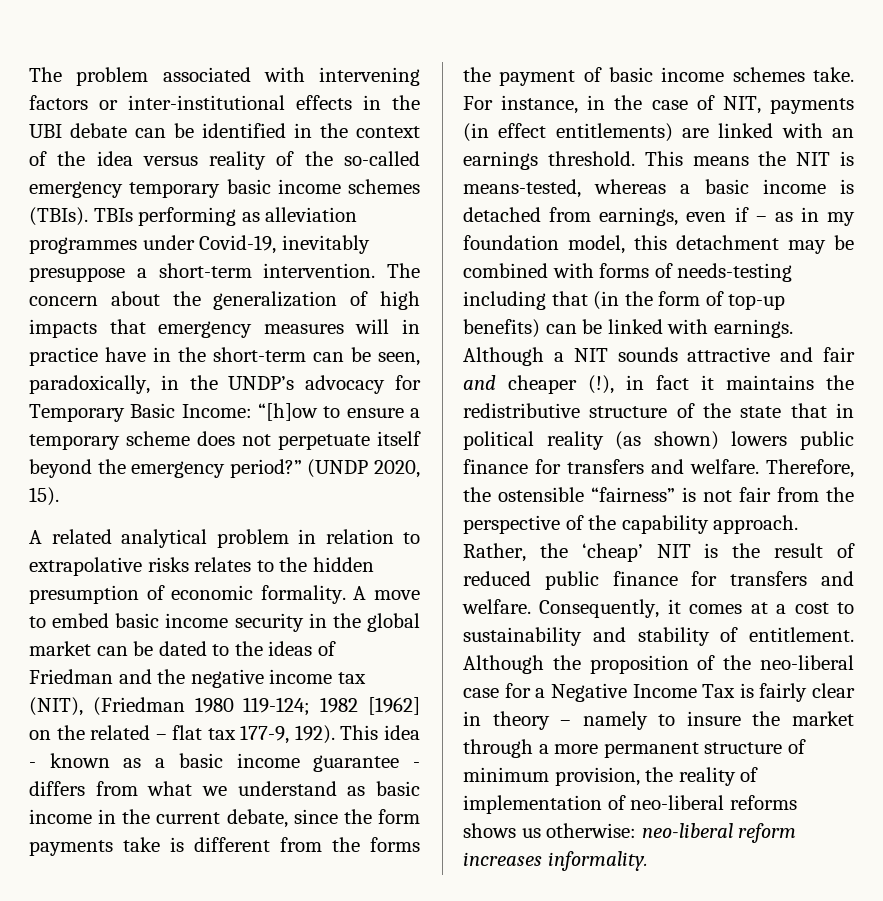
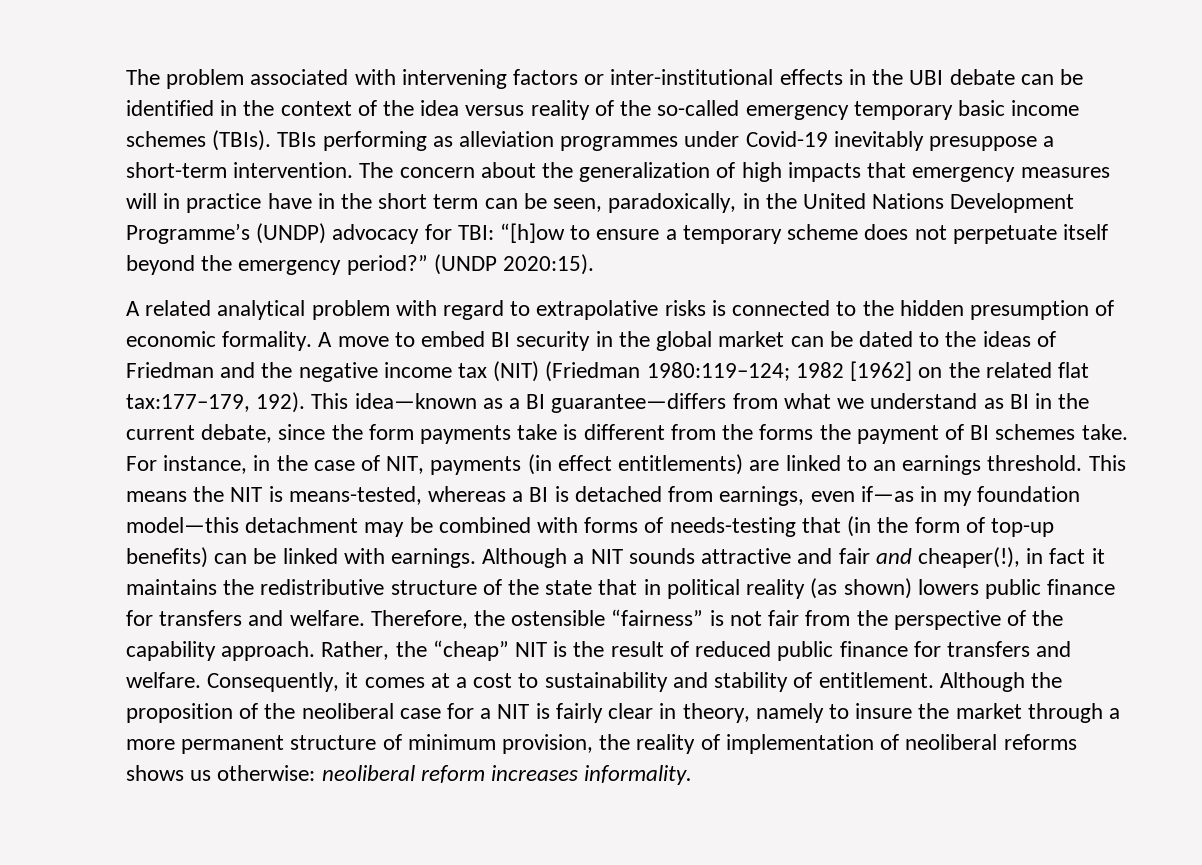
- TBIs performing as alleviation programmes under Covid-19, inevitably presuppose a short-term intervention.
+ TBIs performing as alleviation programmes under Covid-19 inevitably presuppose a short-term intervention.
- The concern about the generalization of high impacts that emergency measures will in practice have in the short-term can be seen, paradoxically, in the UNDP’s advocacy for Temporary Basic Income: “[h]ow to ensure a temporary scheme does not perpetuate itself beyond the emergency period?”
+ The concern about the generalization of high impacts that emergency measures will in practice have in the short term can be seen, paradoxically, in the United Nations Development Programme’s (UNDP) advocacy for TBI: “[h]ow to ensure a temporary scheme does not perpetuate itself beyond the emergency period?”
- (UNDP 2020, 15).
+ (UNDP 2020:15).
- A related analytical problem in relation to extrapolative risks relates to the hidden presumption of economic formality.
+ A related analytical problem with regard to extrapolative risks is connected to the hidden presumption of economic formality.
- A move to embed basic income security in the global market can be dated to the ideas of Friedman and the negative income tax (NIT), (Friedman 1980 119-124; 1982 [1962] on the related – flat tax 177-9, 192). This idea - known as a basic income guarantee - differs from what we understand as basic income in the current debate, since the form payments take is different from the forms the payment of basic income schemes take.
+ A move to embed BI security in the global market can be dated to the ideas of Friedman and the negative income tax (NIT) (Friedman 1980:119–124; 1982 [1962] on the related flat tax:177–179, 192). This idea—known as a BI guarantee—differs from what we understand as BI in the current debate, since the form payments take is different from the forms the payment of BI schemes take.
- For instance, in the case of NIT, payments (in effect entitlements) are linked with an earnings threshold.
+ For instance, in the case of NIT, payments (in effect entitlements) are linked to an earnings threshold.
- This means the NIT is means-tested, whereas a basic income is detached from earnings, even if – as in my foundation model, this detachment may be combined with forms of needs-testing including that (in the form of top-up benefits) can be linked with earnings.
+ This means the NIT is means-tested, whereas a BI is detached from earnings, even if—as in my foundation model—this detachment may be combined with forms of needs-testing that (in the form of top-up benefits) can be linked with earnings.
- Although a NIT sounds attractive and fair and cheaper (!), in fact it maintains the redistributive structure of the state that in political reality (as shown) lowers public finance for transfers and welfare.
+ Although a NIT sounds attractive and fair and cheaper(!), in fact it maintains the redistributive structure of the state that in political reality (as shown) lowers public finance for transfers and welfare.
- Rather, the ‘cheap’ NIT is the result of reduced public finance for transfers and welfare.
+ Rather, the “cheap” NIT is the result of reduced public finance for transfers and welfare.
- Although the proposition of the neo-liberal case for a Negative Income Tax is fairly clear in theory – namely to insure the market through a more permanent structure of minimum provision, the reality of implementation of neo-liberal reforms shows us otherwise: neo-liberal reform increases informality.
+ Although the proposition of the neoliberal case for a NIT is fairly clear in theory, namely to insure the market through a more permanent structure of minimum provision, the reality of implementation of neoliberal reforms shows us otherwise: neoliberal reform increases informality.

